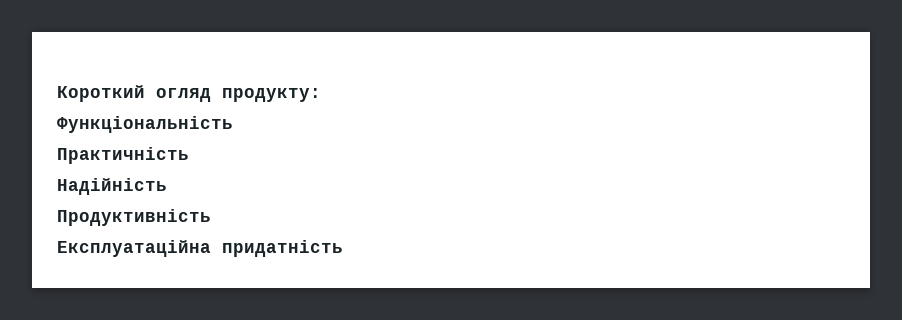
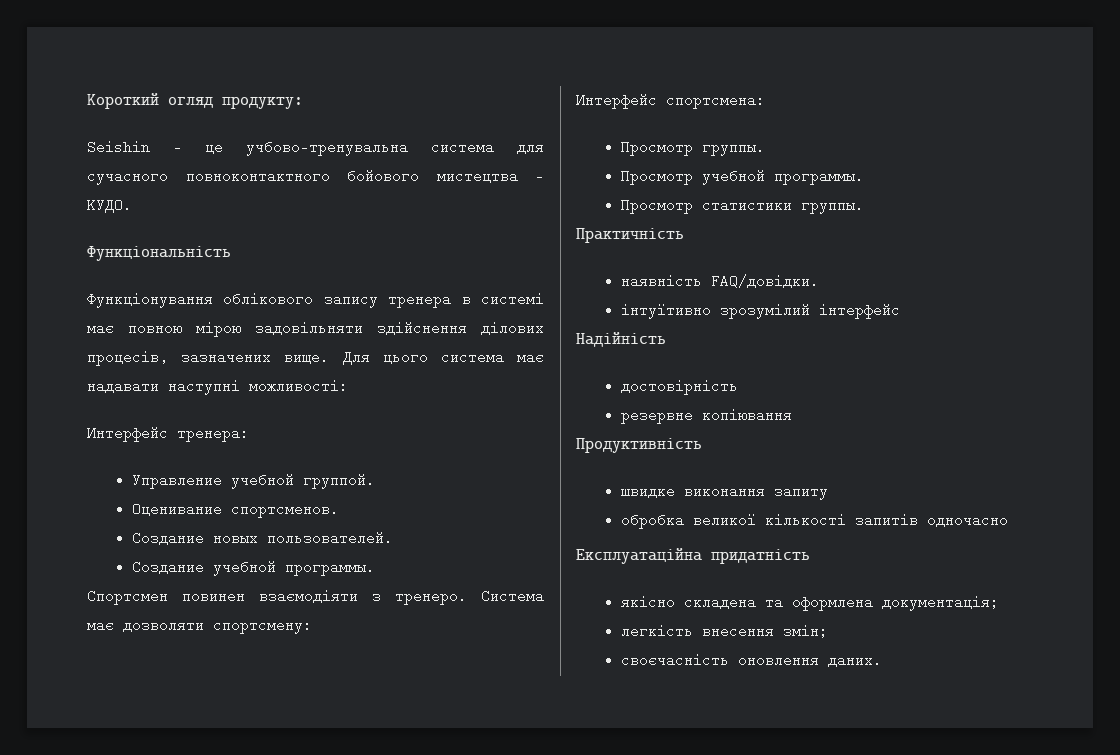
+ Seishin – це учбово-тренувальна система для сучасного повноконтактного бойового мистецтва - КУДО.
  Функціональність
+ Функціонування облікового запису тренера в системі має повною мірою задовільняти здійснення ділових процесів, зазначених вище. Для цього система має надавати наступні можливості:
+ Интерфейс тренера:
+ Управление учебной группой.
+ Оценивание спортсменов.
+ Создание новых пользователей.
+ Создание учебной программы.
+ Спортсмен повинен взаємодіяти з тренеро. Система має дозволяти спортсмену:
+ Интерфейс спортсмена:
+ Просмотр группы.
+ Просмотр учебной программы.
+ Просмотр статистики группы.
  Практичність
+ наявність FAQ/довідки.
+ інтуїтивно зрозумілий інтерфейс
  Надійність
+ достовірність
+ резервне копіювання
  Продуктивність
+ швидке виконання запиту
+ обробка великої кількості запитів одночасно
  Експлуатаційна придатність
+ якісно складена та оформлена документація;
+ легкість внесення змін;
+ своєчасність оновлення даних.

